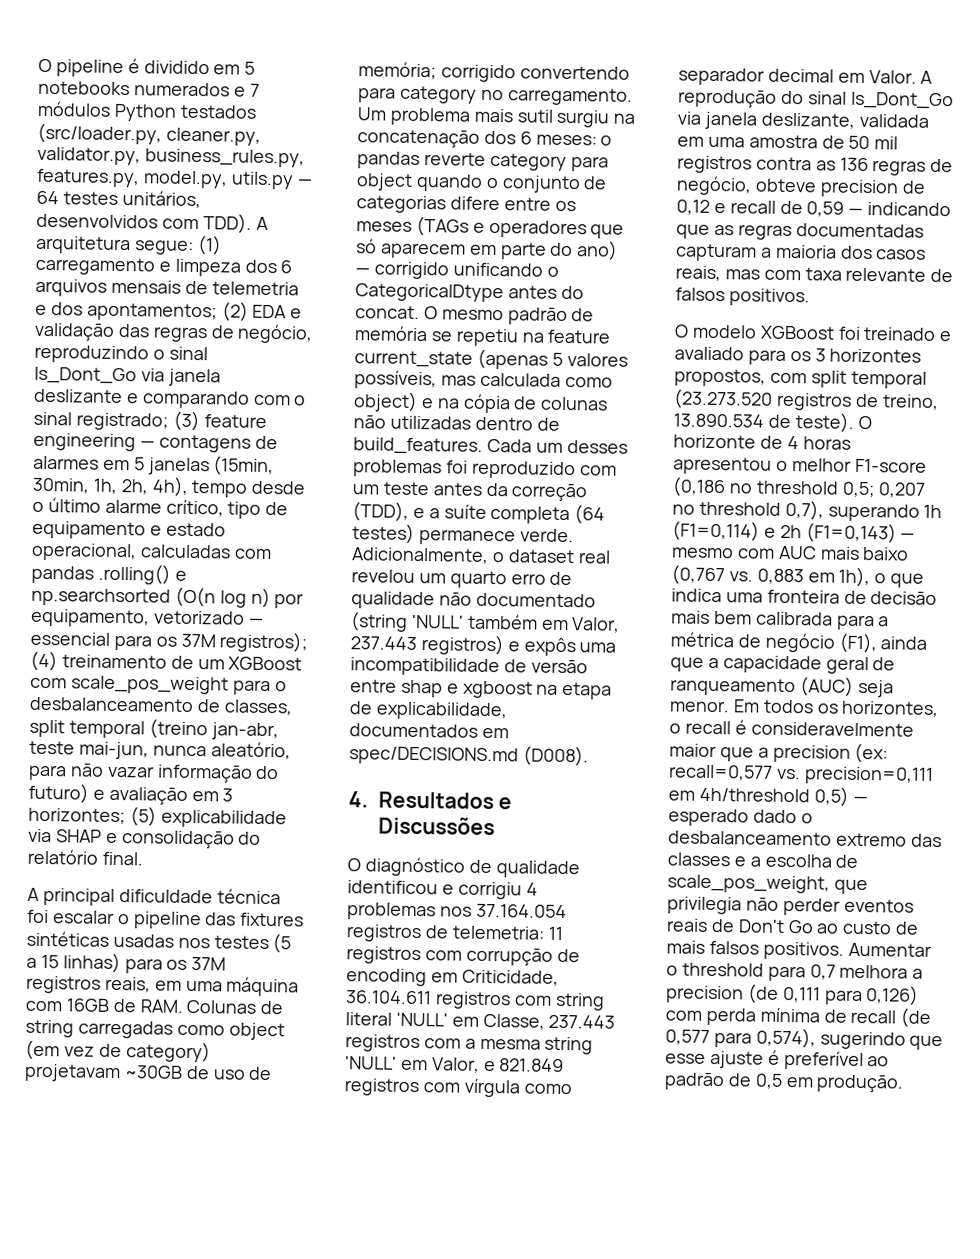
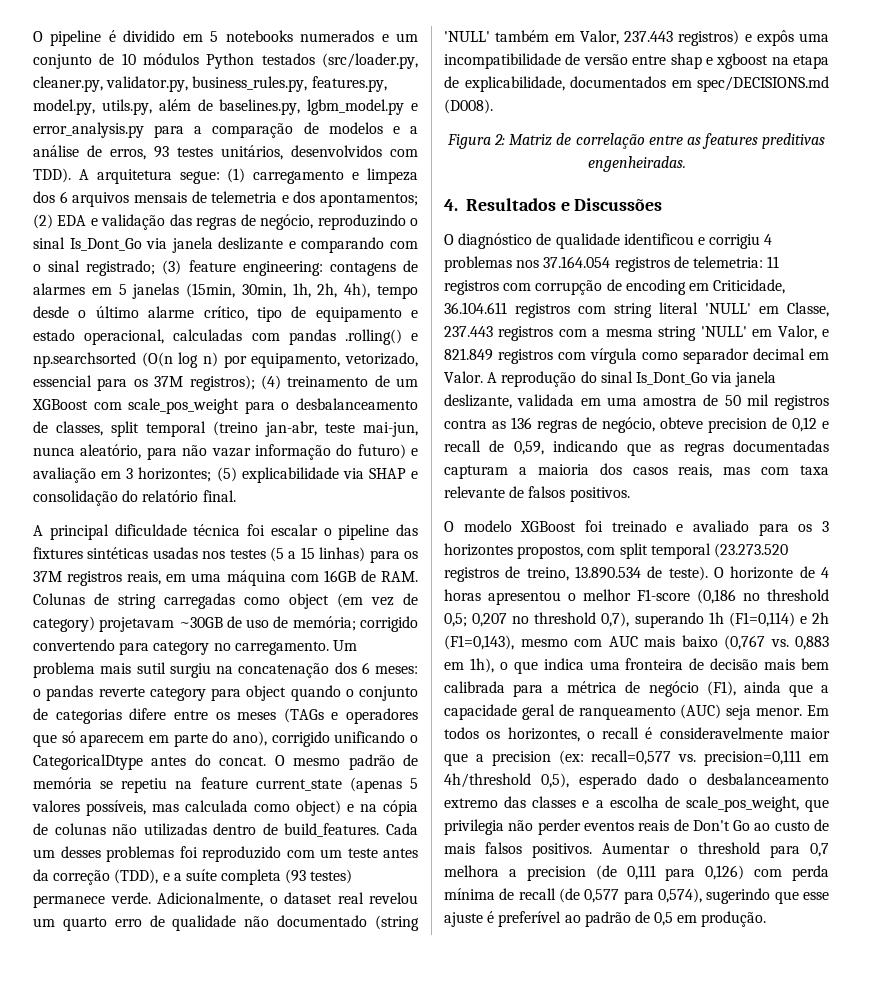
- O pipeline é dividido em 5 notebooks numerados e 7 módulos Python testados (src/loader.py, cleaner.py, validator.py, business_rules.py, features.py, model.py, utils.py — 64 testes unitários, desenvolvidos com TDD).
+ O pipeline é dividido em 5 notebooks numerados e um conjunto de 10 módulos Python testados (src/loader.py, cleaner.py, validator.py, business_rules.py, features.py, model.py, utils.py, além de baselines.py, lgbm_model.py e error_analysis.py para a comparação de modelos e a análise de erros, 93 testes unitários, desenvolvidos com TDD).
- (3) feature engineering — contagens de alarmes em 5 janelas (15min, 30min, 1h, 2h, 4h), tempo desde o último alarme crítico, tipo de equipamento e estado operacional, calculadas com pandas .rolling() e np.searchsorted (O(n log n) por equipamento, vetorizado — essencial para os 37M registros);
+ (3) feature engineering: contagens de alarmes em 5 janelas (15min, 30min, 1h, 2h, 4h), tempo desde o último alarme crítico, tipo de equipamento e estado operacional, calculadas com pandas .rolling() e np.searchsorted (O(n log n) por equipamento, vetorizado, essencial para os 37M registros);
- Um problema mais sutil surgiu na concatenação dos 6 meses: o pandas reverte category para object quando o conjunto de categorias difere entre os meses (TAGs e operadores que só aparecem em parte do ano) — corrigido unificando o CategoricalDtype antes do concat.
+ Um problema mais sutil surgiu na concatenação dos 6 meses: o pandas reverte category para object quando o conjunto de categorias difere entre os meses (TAGs e operadores que só aparecem em parte do ano), corrigido unificando o CategoricalDtype antes do concat.
- Cada um desses problemas foi reproduzido com um teste antes da correção (TDD), e a suíte completa (64 testes) permanece verde.
+ Cada um desses problemas foi reproduzido com um teste antes da correção (TDD), e a suíte completa (93 testes) permanece verde.
+ Figura 2: Matriz de correlação entre as features preditivas engenheiradas.
- A reprodução do sinal Is_Dont_Go via janela deslizante, validada em uma amostra de 50 mil registros contra as 136 regras de negócio, obteve precision de 0,12 e recall de 0,59 — indicando que as regras documentadas capturam a maioria dos casos reais, mas com taxa relevante de falsos positivos.
+ A reprodução do sinal Is_Dont_Go via janela deslizante, validada em uma amostra de 50 mil registros contra as 136 regras de negócio, obteve precision de 0,12 e recall de 0,59, indicando que as regras documentadas capturam a maioria dos casos reais, mas com taxa relevante de falsos positivos.
- O horizonte de 4 horas apresentou o melhor F1-score (0,186 no threshold 0,5; 0,207 no threshold 0,7), superando 1h (F1=0,114) e 2h (F1=0,143) — mesmo com AUC mais baixo (0,767 vs. 0,883 em 1h), o que indica uma fronteira de decisão mais bem calibrada para a métrica de negócio (F1), ainda que a capacidade geral de ranqueamento (AUC) seja menor.
+ O horizonte de 4 horas apresentou o melhor F1-score (0,186 no threshold 0,5; 0,207 no threshold 0,7), superando 1h (F1=0,114) e 2h (F1=0,143), mesmo com AUC mais baixo (0,767 vs. 0,883 em 1h), o que indica uma fronteira de decisão mais bem calibrada para a métrica de negócio (F1), ainda que a capacidade geral de ranqueamento (AUC) seja menor.
- Em todos os horizontes, o recall é consideravelmente maior que a precision (ex: recall=0,577 vs. precision=0,111 em 4h/threshold 0,5) — esperado dado o desbalanceamento extremo das classes e a escolha de scale_pos_weight, que privilegia não perder eventos reais de Don't Go ao custo de mais falsos positivos.
+ Em todos os horizontes, o recall é consideravelmente maior que a precision (ex: recall=0,577 vs. precision=0,111 em 4h/threshold 0,5), esperado dado o desbalanceamento extremo das classes e a escolha de scale_pos_weight, que privilegia não perder eventos reais de Don't Go ao custo de mais falsos positivos.

